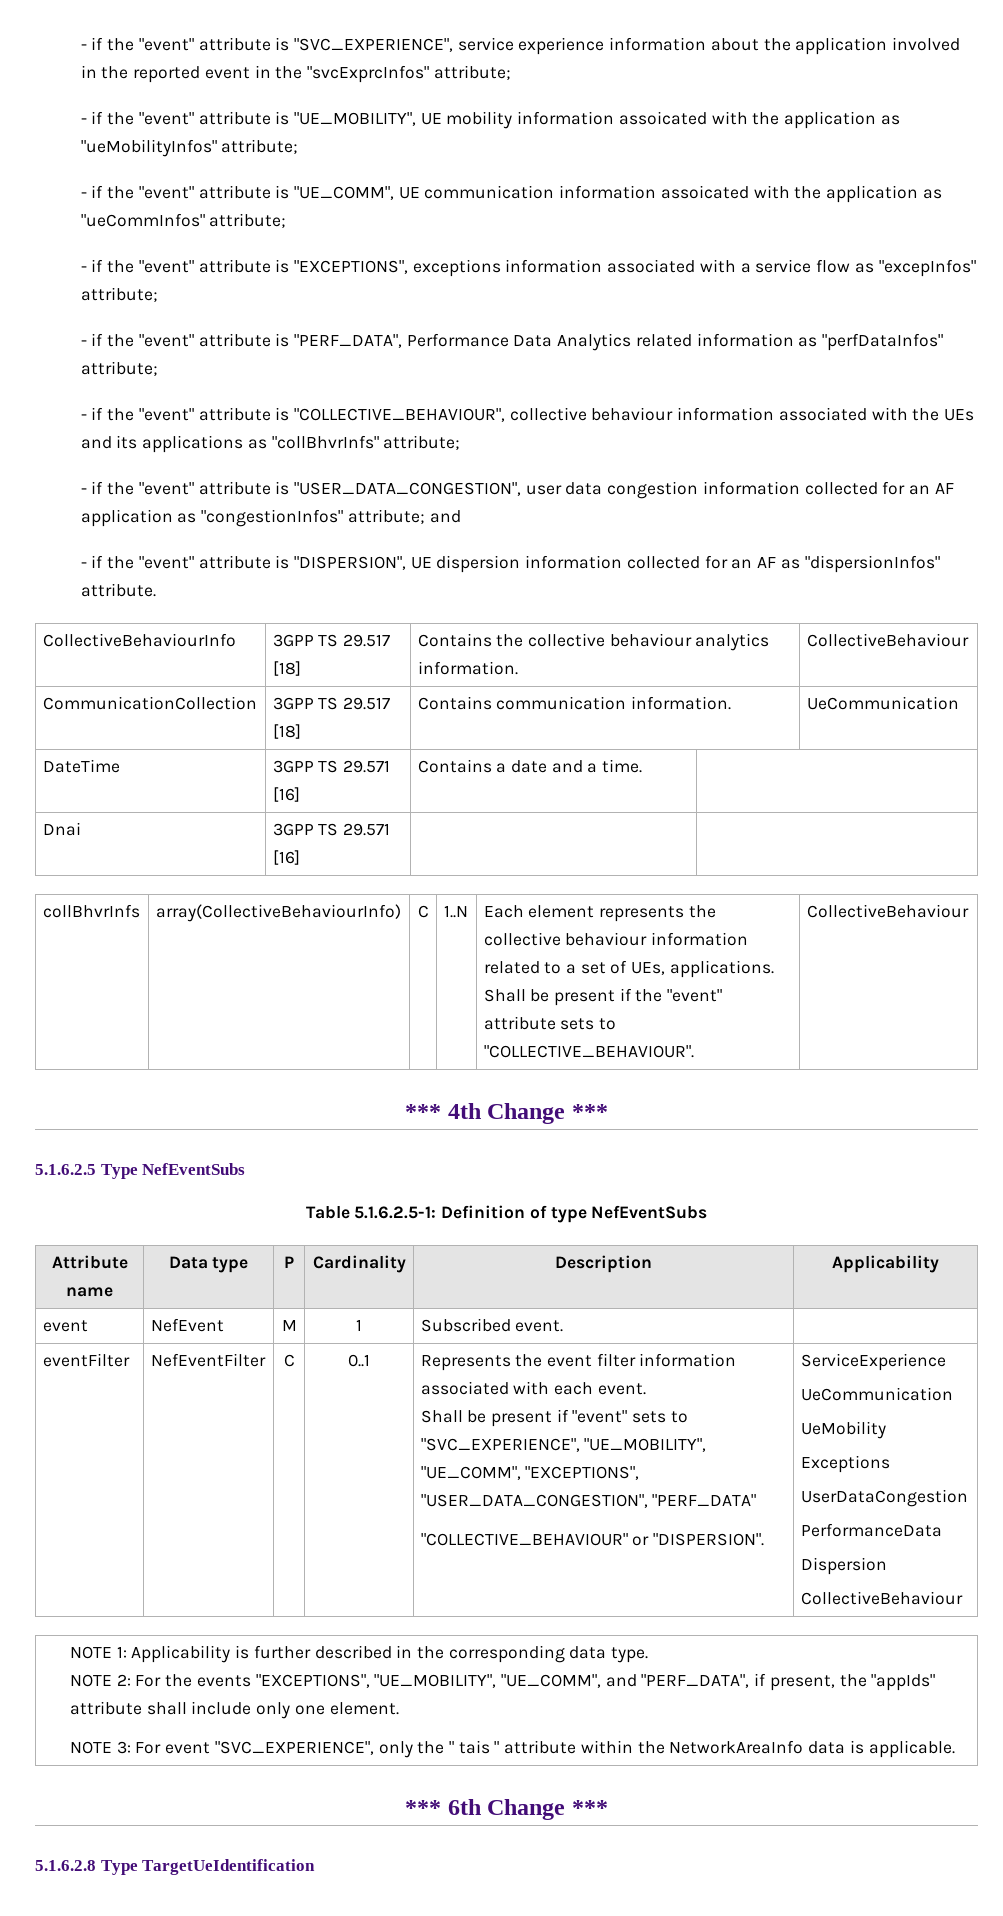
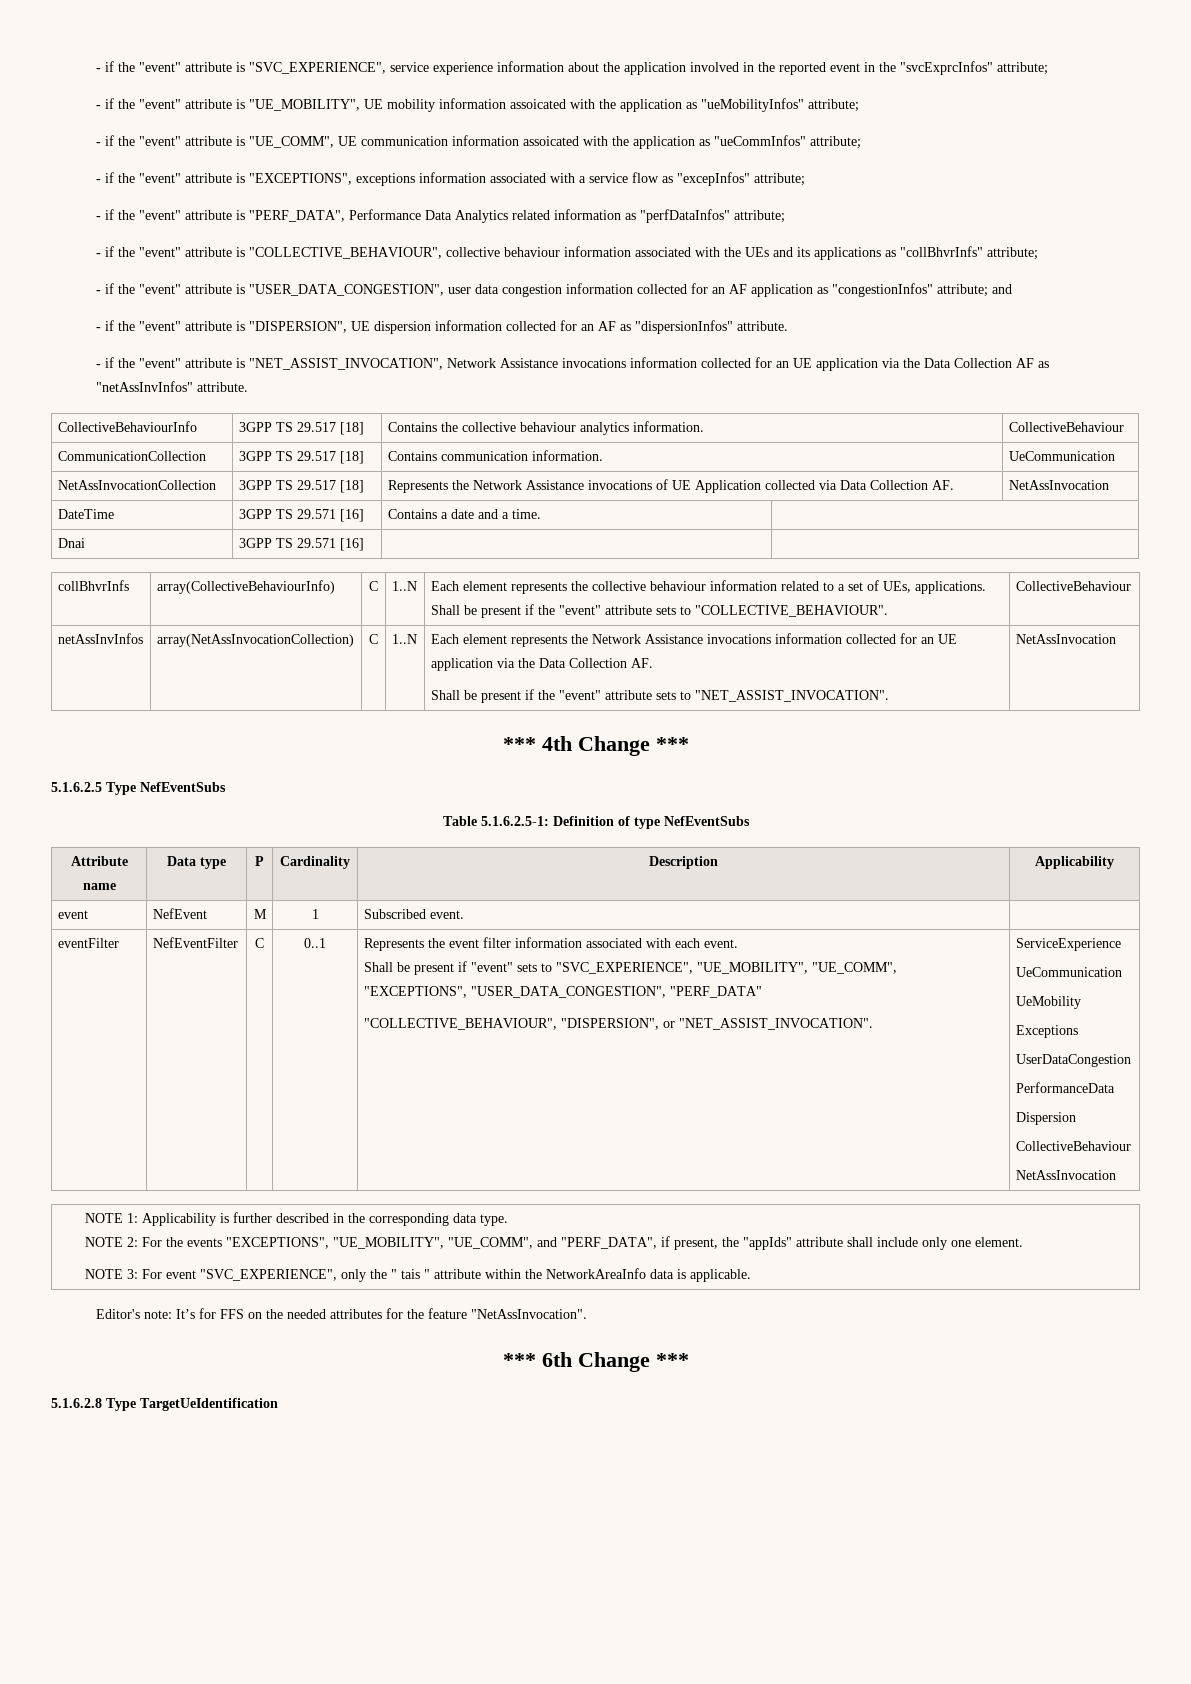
+ - if the "event" attribute is "NET_ASSIST_INVOCATION", Network Assistance invocations information collected for an UE application via the Data Collection AF as "netAssInvInfos" attribute.
+ NetAssInvocationCollection | 3GPP TS 29.517 [18] | Represents the Network Assistance invocations of UE Application collected via Data Collection AF. | NetAssInvocation
+ netAssInvInfos | array(NetAssInvocationCollection) | C | 1..N | Each element represents the Network Assistance invocations information collected for an UE application via the Data Collection AF.
+ Shall be present if the "event" attribute sets to "NET_ASSIST_INVOCATION". | NetAssInvocation
  eventFilter | NefEventFilter | C | 0..1 | Represents the event filter information associated with each event.
  Shall be present if "event" sets to "SVC_EXPERIENCE", "UE_MOBILITY", "UE_COMM", "EXCEPTIONS", "USER_DATA_CONGESTION", "PERF_DATA"
- "COLLECTIVE_BEHAVIOUR" or "DISPERSION". | ServiceExperience
+ "COLLECTIVE_BEHAVIOUR", "DISPERSION", or "NET_ASSIST_INVOCATION". | ServiceExperience
  UeCommunication
  UeMobility
  Exceptions
  UserDataCongestion
  PerformanceData
  Dispersion
  CollectiveBehaviour
+ NetAssInvocation
+ Editor's note: It’s for FFS on the needed attributes for the feature "NetAssInvocation".

